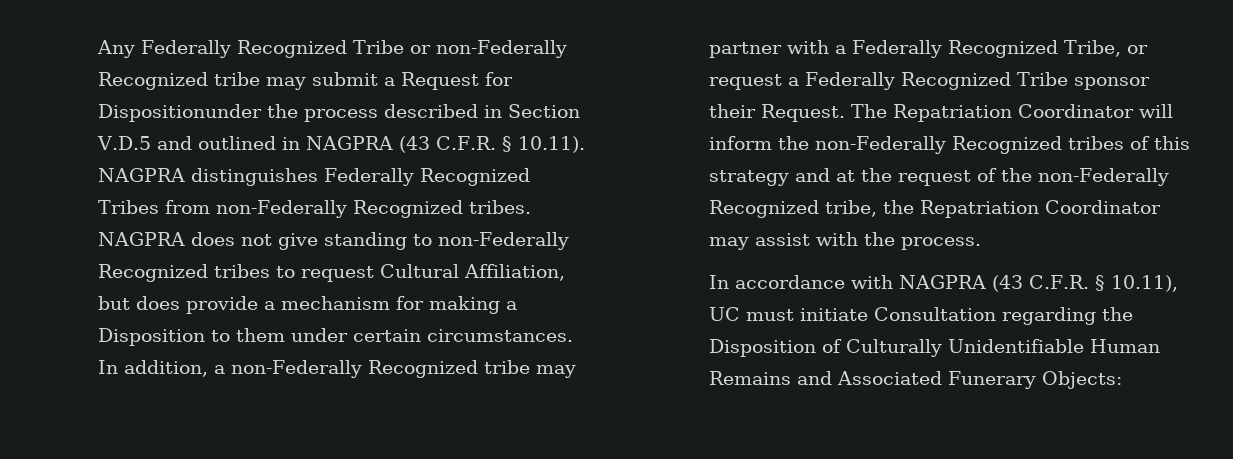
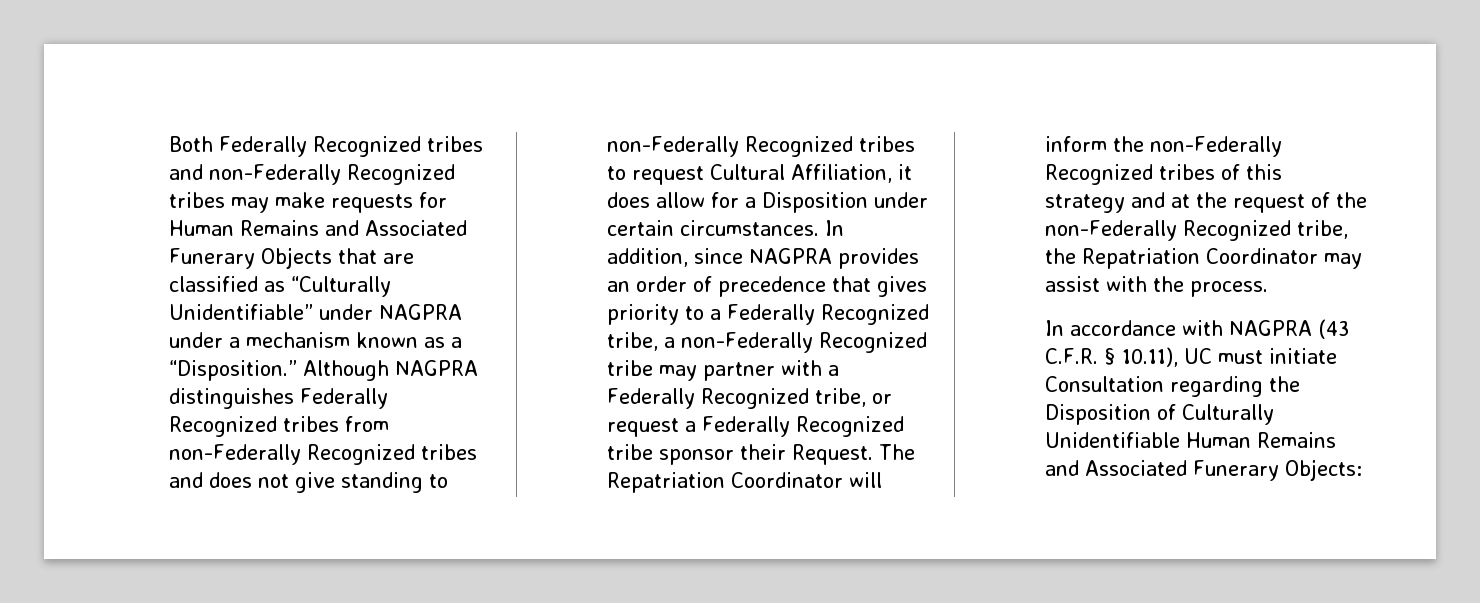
- Any Federally Recognized Tribe or non-Federally Recognized tribe may submit a Request for Dispositionunder the process described in Section V.D.5 and outlined in NAGPRA (43 C.F.R. § 10.11). NAGPRA distinguishes Federally Recognized Tribes from non-Federally Recognized tribes. NAGPRA does not give standing to non-Federally Recognized tribes to request Cultural Affiliation, but does provide a mechanism for making a Disposition to them under certain circumstances.
+ Both Federally Recognized tribes and non-Federally Recognized tribes may make requests for Human Remains and Associated Funerary Objects that are classified as “Culturally Unidentifiable” under NAGPRA under a mechanism known as a “Disposition.” Although NAGPRA distinguishes Federally Recognized tribes from non-Federally Recognized tribes and does not give standing to non-Federally Recognized tribes to request Cultural Affiliation, it does allow for a Disposition under certain circumstances.
- In addition, a non-Federally Recognized tribe may partner with a Federally Recognized Tribe, or request a Federally Recognized Tribe sponsor their Request.
+ In addition, since NAGPRA provides an order of precedence that gives priority to a Federally Recognized tribe, a non-Federally Recognized tribe may partner with a Federally Recognized tribe, or request a Federally Recognized tribe sponsor their Request.

